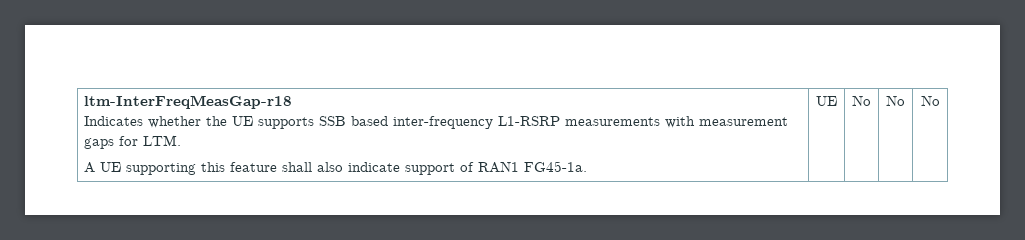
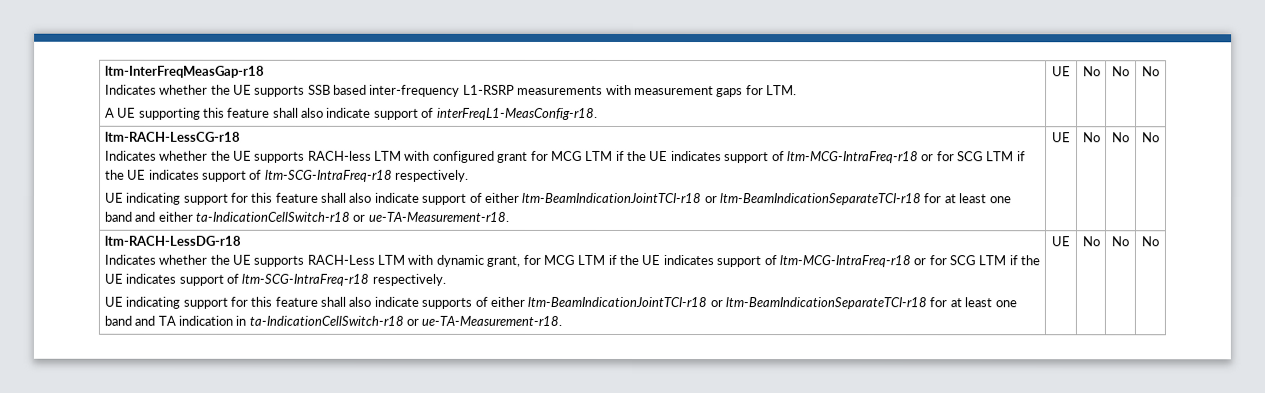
  ltm-InterFreqMeasGap-r18
  Indicates whether the UE supports SSB based inter-frequency L1-RSRP measurements with measurement gaps for LTM.
- A UE supporting this feature shall also indicate support of RAN1 FG45-1a. | UE | No | No | No
+ A UE supporting this feature shall also indicate support of interFreqL1-MeasConfig-r18. | UE | No | No | No
+ ltm-RACH-LessCG-r18
+ Indicates whether the UE supports RACH-less LTM with configured grant for MCG LTM if the UE indicates support of ltm-MCG-IntraFreq-r18 or for SCG LTM if the UE indicates support of ltm-SCG-IntraFreq-r18 respectively.
+ UE indicating support for this feature shall also indicate support of either ltm-BeamIndicationJointTCI-r18 or ltm-BeamIndicationSeparateTCI-r18 for at least one band and either ta-IndicationCellSwitch-r18 or ue-TA-Measurement-r18. | UE | No | No | No
+ ltm-RACH-LessDG-r18
+ Indicates whether the UE supports RACH-Less LTM with dynamic grant, for MCG LTM if the UE indicates support of ltm-MCG-IntraFreq-r18 or for SCG LTM if the UE indicates support of ltm-SCG-IntraFreq-r18 respectively.
+ UE indicating support for this feature shall also indicate supports of either ltm-BeamIndicationJointTCI-r18 or ltm-BeamIndicationSeparateTCI-r18 for at least one band and TA indication in ta-IndicationCellSwitch-r18 or ue-TA-Measurement-r18. | UE | No | No | No

